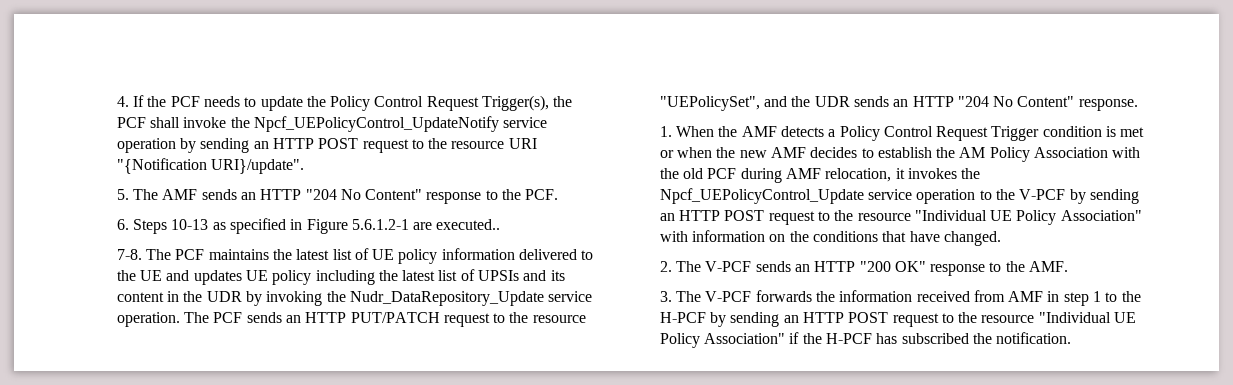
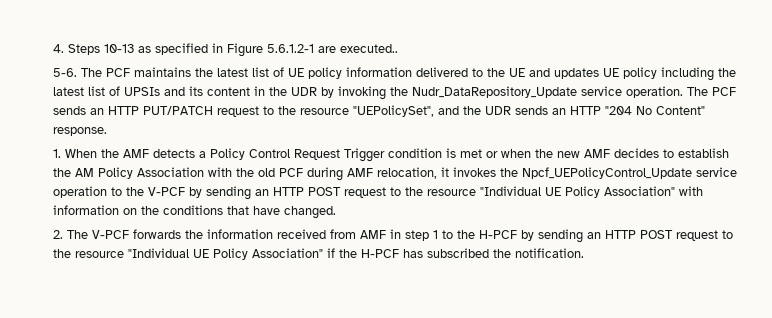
- 4. If the PCF needs to update the Policy Control Request Trigger(s), the PCF shall invoke the Npcf_UEPolicyControl_UpdateNotify service operation by sending an HTTP POST request to the resource URI "{Notification URI}/update".
- 5. The AMF sends an HTTP "204 No Content" response to the PCF.
- 6. Steps 10-13 as specified in Figure 5.6.1.2-1 are executed..
+ 4. Steps 10-13 as specified in Figure 5.6.1.2-1 are executed..
- 7-8.
+ 5-6.
- 2. The V-PCF sends an HTTP "200 OK" response to the AMF.
- 3. The V-PCF forwards the information received from AMF in step 1 to the H-PCF by sending an HTTP POST request to the resource "Individual UE Policy Association" if the H-PCF has subscribed the notification.
+ 2. The V-PCF forwards the information received from AMF in step 1 to the H-PCF by sending an HTTP POST request to the resource "Individual UE Policy Association" if the H-PCF has subscribed the notification.

